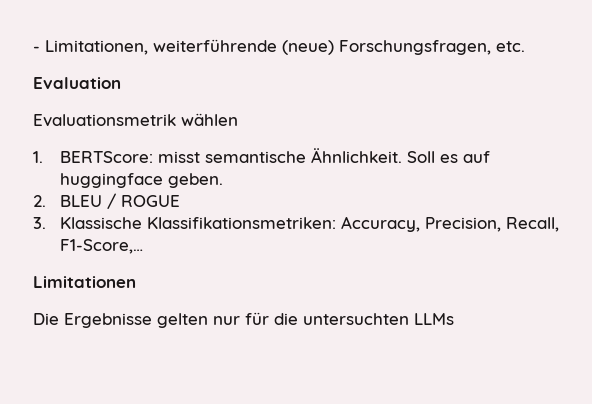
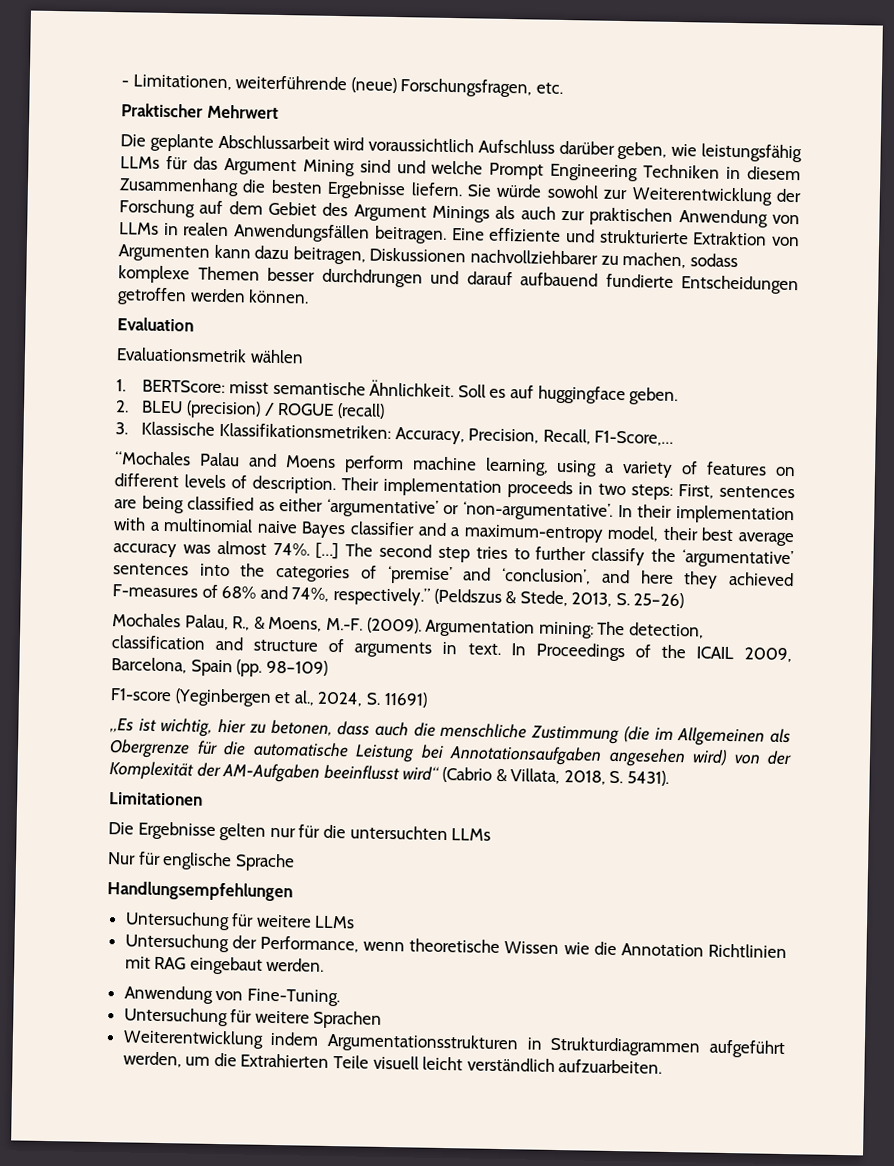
+ Praktischer Mehrwert
+ Die geplante Abschlussarbeit wird voraussichtlich Aufschluss darüber geben, wie leistungsfähig LLMs für das Argument Mining sind und welche Prompt Engineering Techniken in diesem Zusammenhang die besten Ergebnisse liefern. Sie würde sowohl zur Weiterentwicklung der Forschung auf dem Gebiet des Argument Minings als auch zur praktischen Anwendung von LLMs in realen Anwendungsfällen beitragen. Eine effiziente und strukturierte Extraktion von Argumenten kann dazu beitragen, Diskussionen nachvollziehbarer zu machen, sodass komplexe Themen besser durchdrungen und darauf aufbauend fundierte Entscheidungen getroffen werden können.
- 2. BLEU / ROGUE
+ 2. BLEU (precision) / ROGUE (recall)
+ “Mochales Palau and Moens perform machine learning, using a variety of features on different levels of description. Their implementation proceeds in two steps: First, sentences are being classified as either ‘argumentative’ or ‘non-argumentative’. In their implementation with a multinomial naive Bayes classifier and a maximum-entropy model, their best average accuracy was almost 74%. […] The second step tries to further classify the ‘argumentative’ sentences into the categories of ‘premise’ and ‘conclusion’, and here they achieved F-measures of 68% and 74%, respectively.” (Peldszus & Stede, 2013, S. 25–26)
+ Mochales Palau, R., & Moens, M.-F. (2009). Argumentation mining: The detection, classification and structure of arguments in text. In Proceedings of the ICAIL 2009, Barcelona, Spain (pp. 98–109)
+ F1-score (Yeginbergen et al., 2024, S. 11691)
+ „Es ist wichtig, hier zu betonen, dass auch die menschliche Zustimmung (die im Allgemeinen als Obergrenze für die automatische Leistung bei Annotationsaufgaben angesehen wird) von der Komplexität der AM-Aufgaben beeinflusst wird“ (Cabrio & Villata, 2018, S. 5431).
+ Nur für englische Sprache
+ Handlungsempfehlungen
+ Untersuchung für weitere LLMs
+ Untersuchung der Performance, wenn theoretische Wissen wie die Annotation Richtlinien mit RAG eingebaut werden.
+ Anwendung von Fine-Tuning.
+ Untersuchung für weitere Sprachen
+ Weiterentwicklung indem Argumentationsstrukturen in Strukturdiagrammen aufgeführt werden, um die Extrahierten Teile visuell leicht verständlich aufzuarbeiten.

